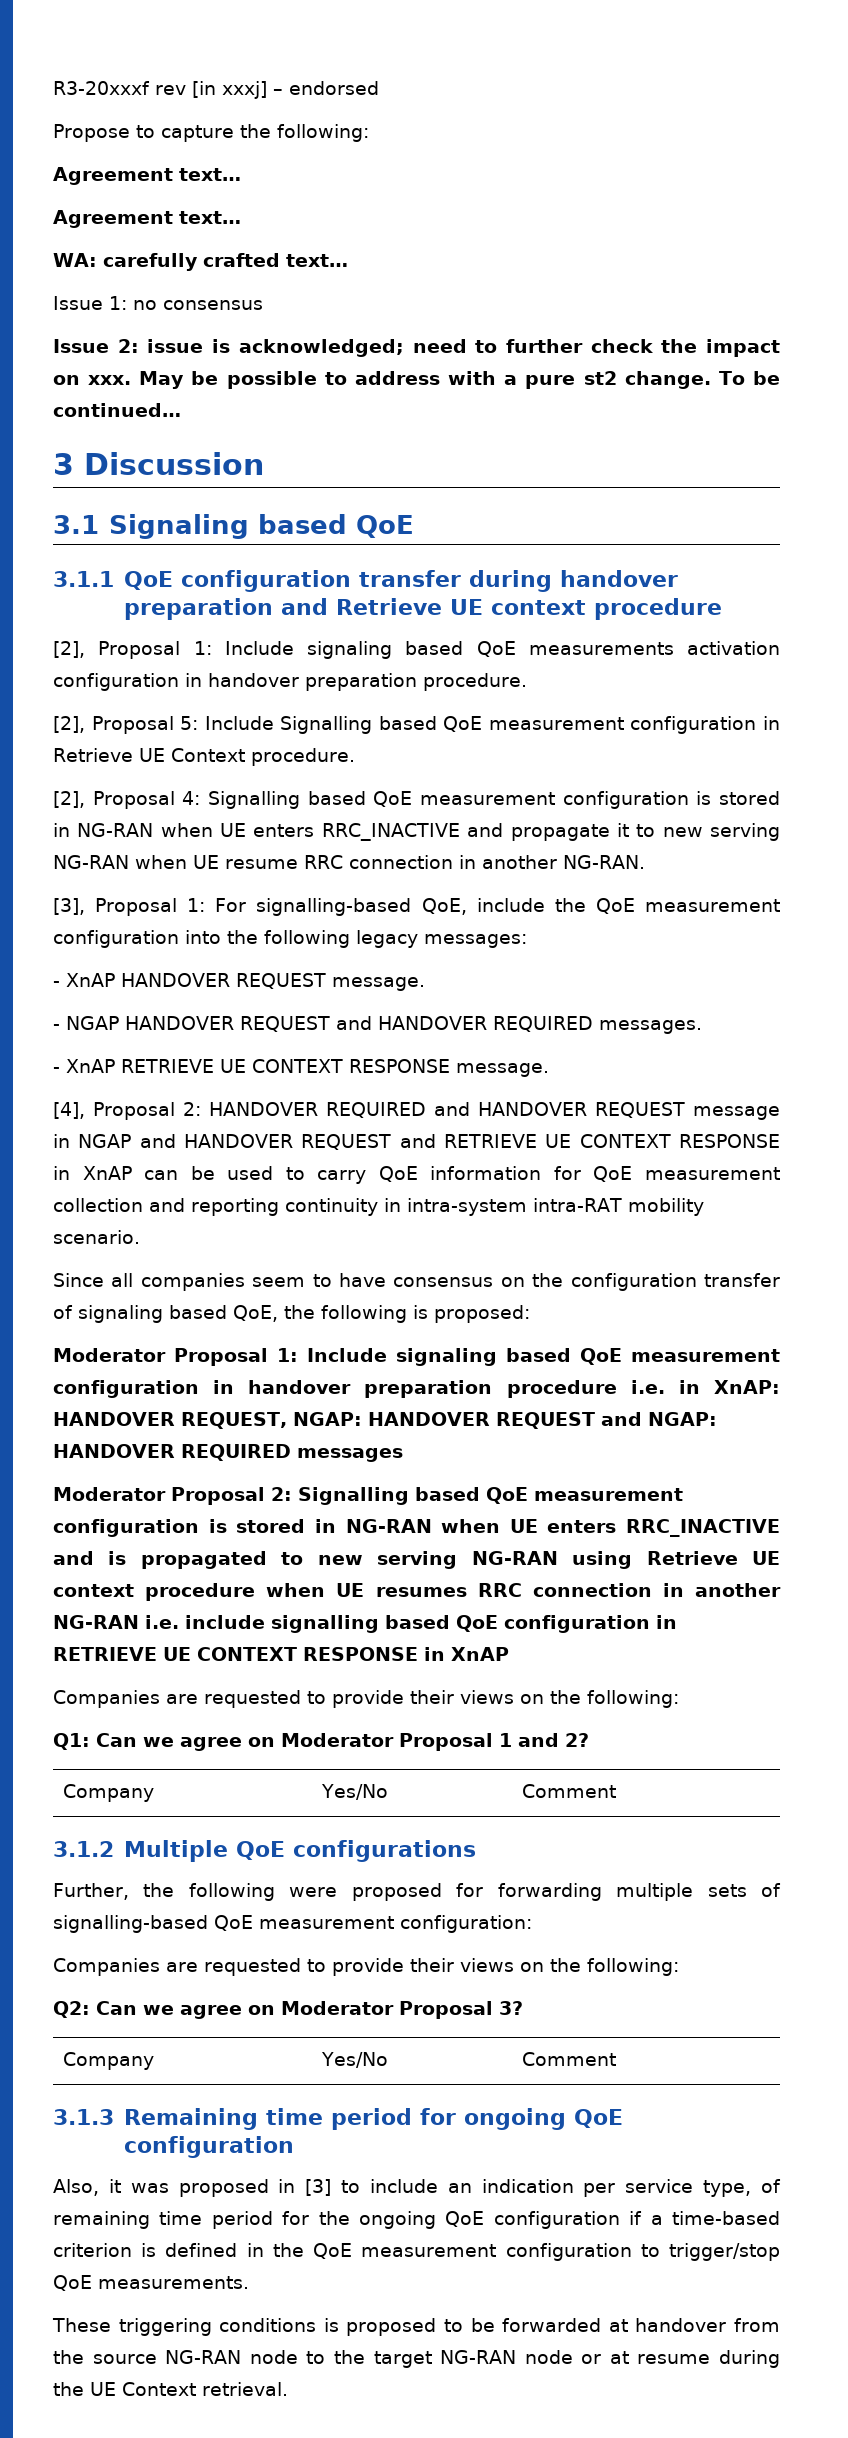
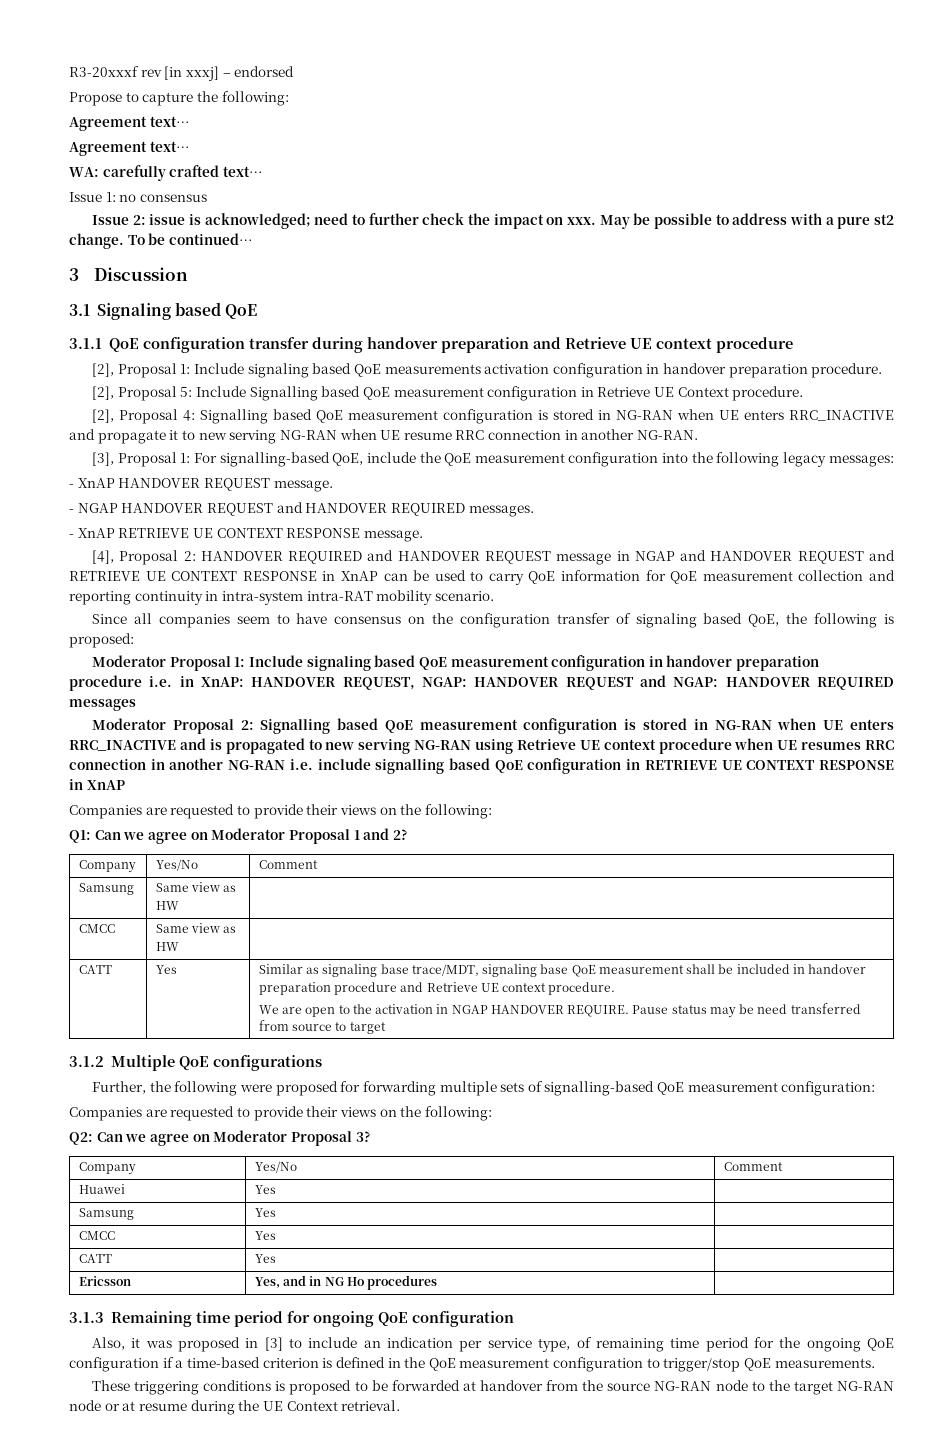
+ Samsung | Same view as HW |
+ CMCC | Same view as HW |
+ CATT | Yes | Similar as signaling base trace/MDT, signaling base QoE measurement shall be included in handover preparation procedure and Retrieve UE context procedure.
+ We are open to the activation in NGAP HANDOVER REQUIRE. Pause status may be need transferred from source to target
+ Huawei | Yes |
+ Samsung | Yes |
+ CMCC | Yes |
+ CATT | Yes |
+ Ericsson | Yes, and in NG Ho procedures |

